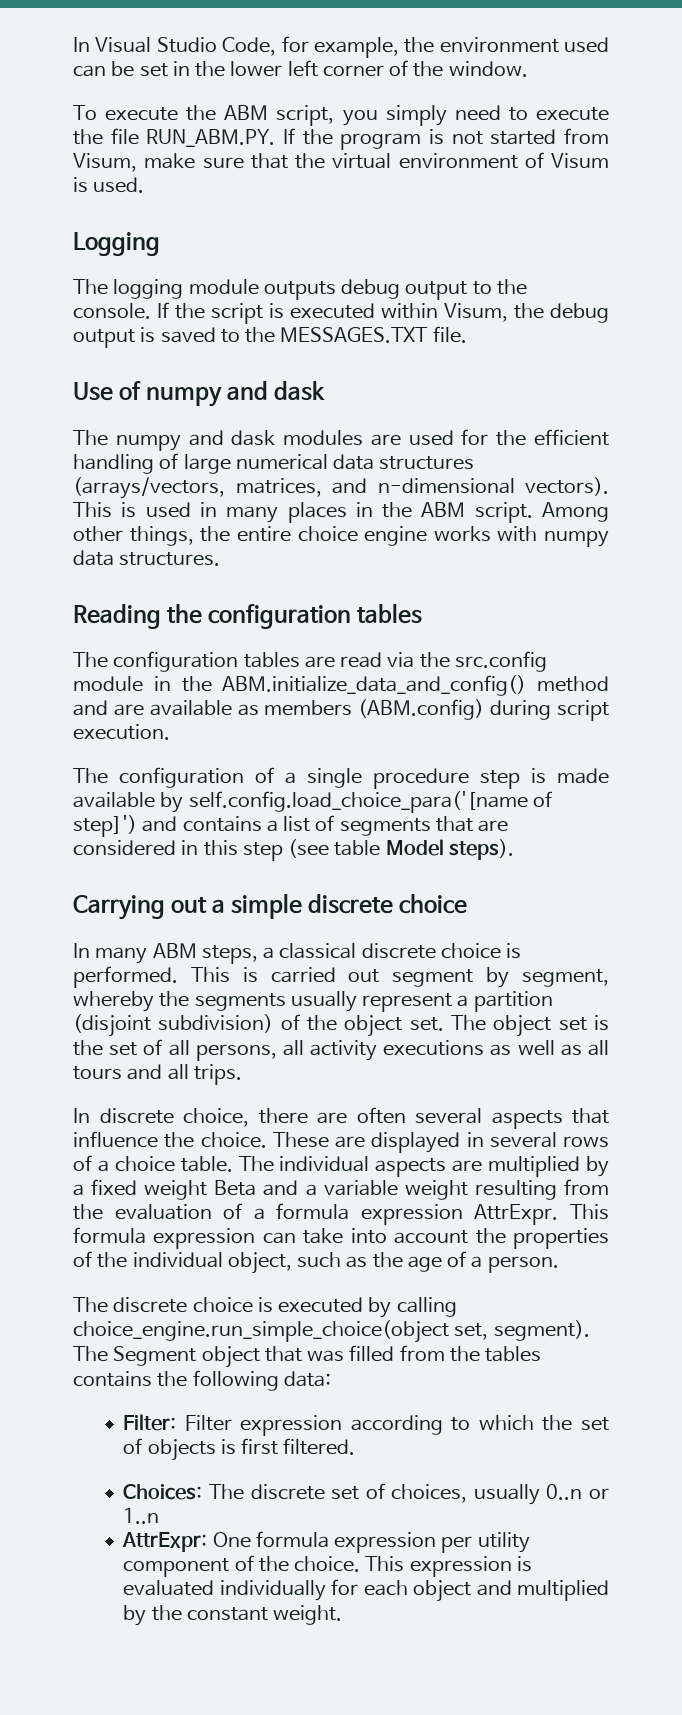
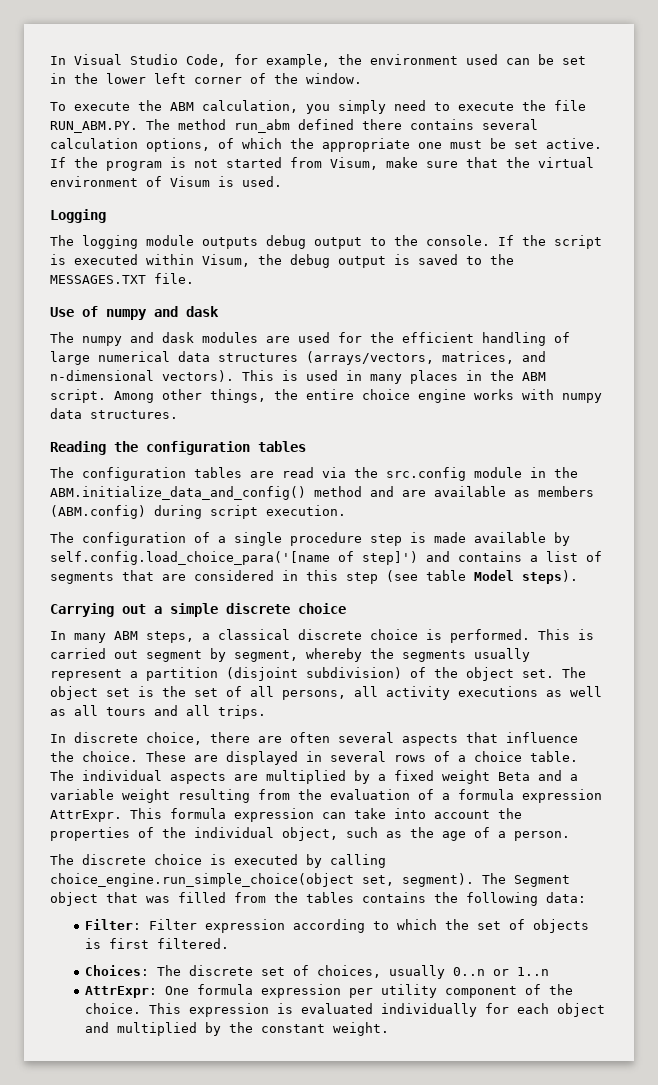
- To execute the ABM script, you simply need to execute the file RUN_ABM.PY. If the program is not started from Visum, make sure that the virtual environment of Visum is used.
+ To execute the ABM calculation, you simply need to execute the file RUN_ABM.PY. The method run_abm defined there contains several calculation options, of which the appropriate one must be set active. If the program is not started from Visum, make sure that the virtual environment of Visum is used.

